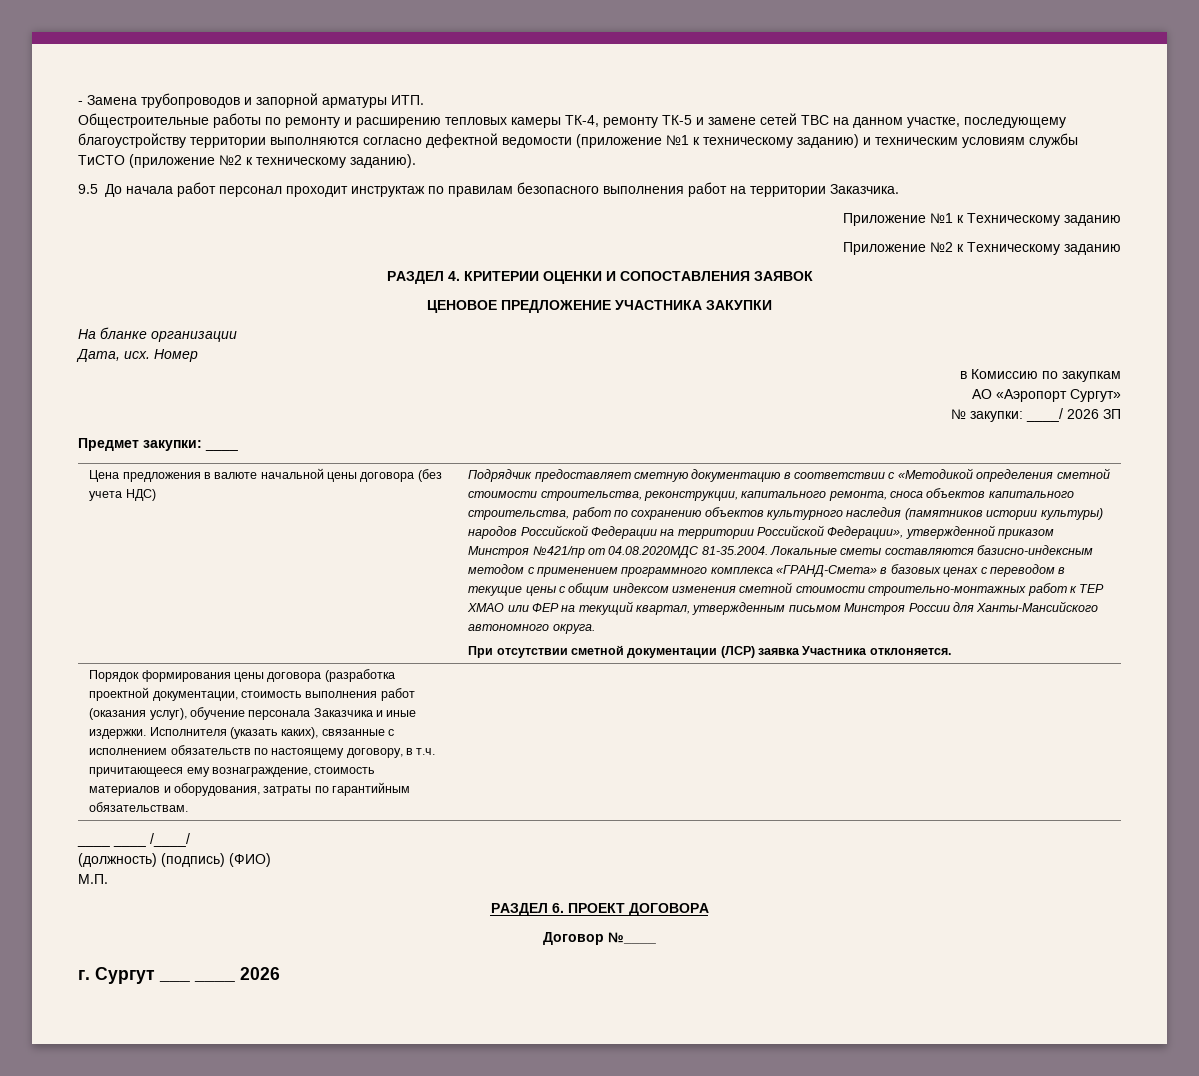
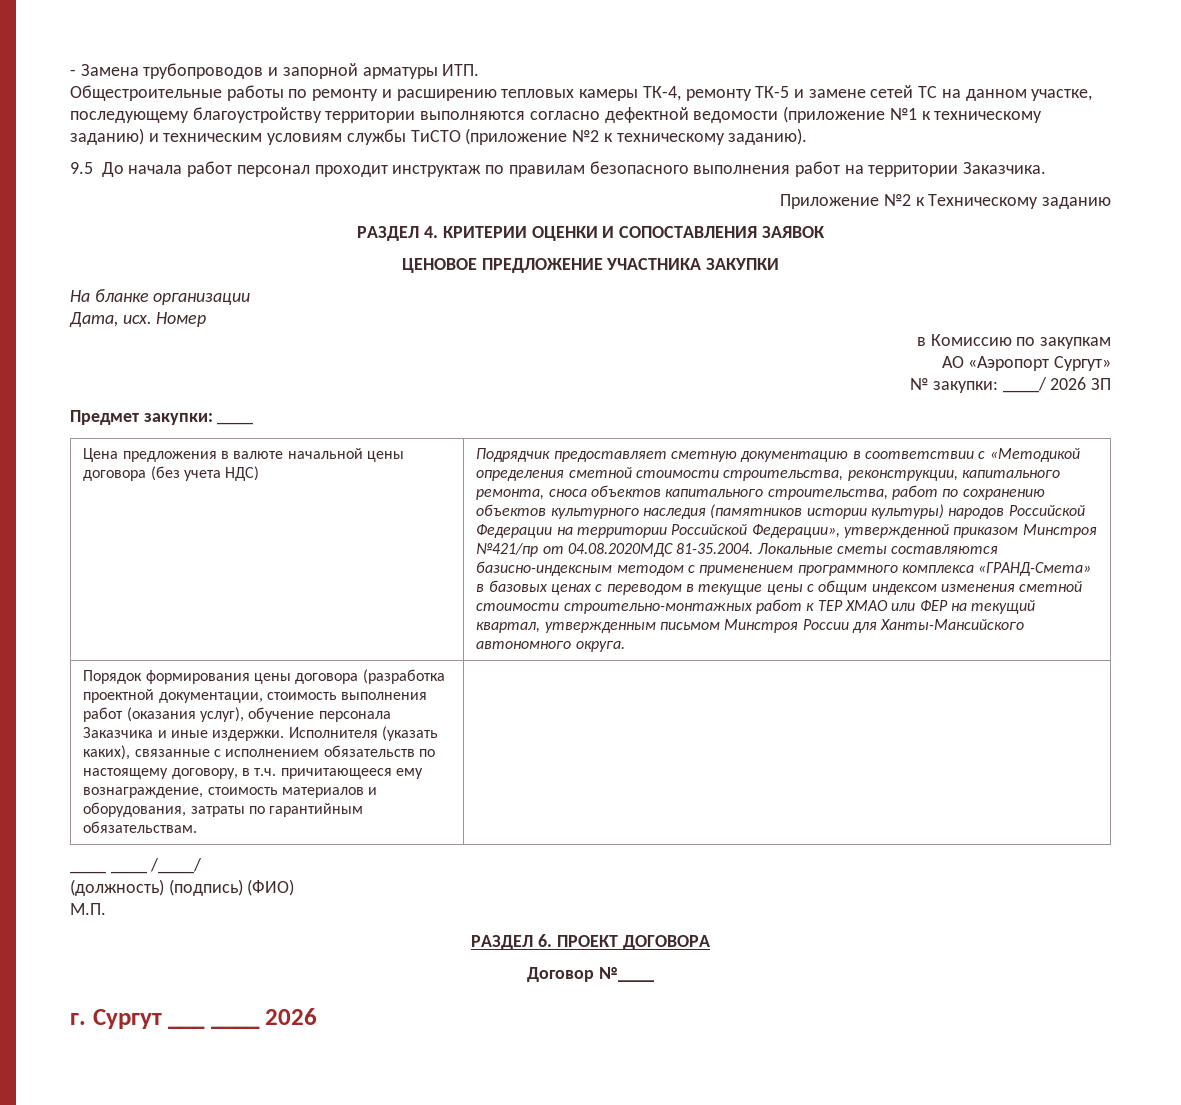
- Общестроительные работы по ремонту и расширению тепловых камеры ТК-4, ремонту ТК-5 и замене сетей ТВС на данном участке, последующему благоустройству территории выполняются согласно дефектной ведомости (приложение №1 к техническому заданию) и техническим условиям службы ТиСТО (приложение №2 к техническому заданию).
+ Общестроительные работы по ремонту и расширению тепловых камеры ТК-4, ремонту ТК-5 и замене сетей ТС на данном участке, последующему благоустройству территории выполняются согласно дефектной ведомости (приложение №1 к техническому заданию) и техническим условиям службы ТиСТО (приложение №2 к техническому заданию).
- Приложение №1 к Техническому заданию
- При отсутствии сметной документации (ЛСР) заявка Участника отклоняется.

